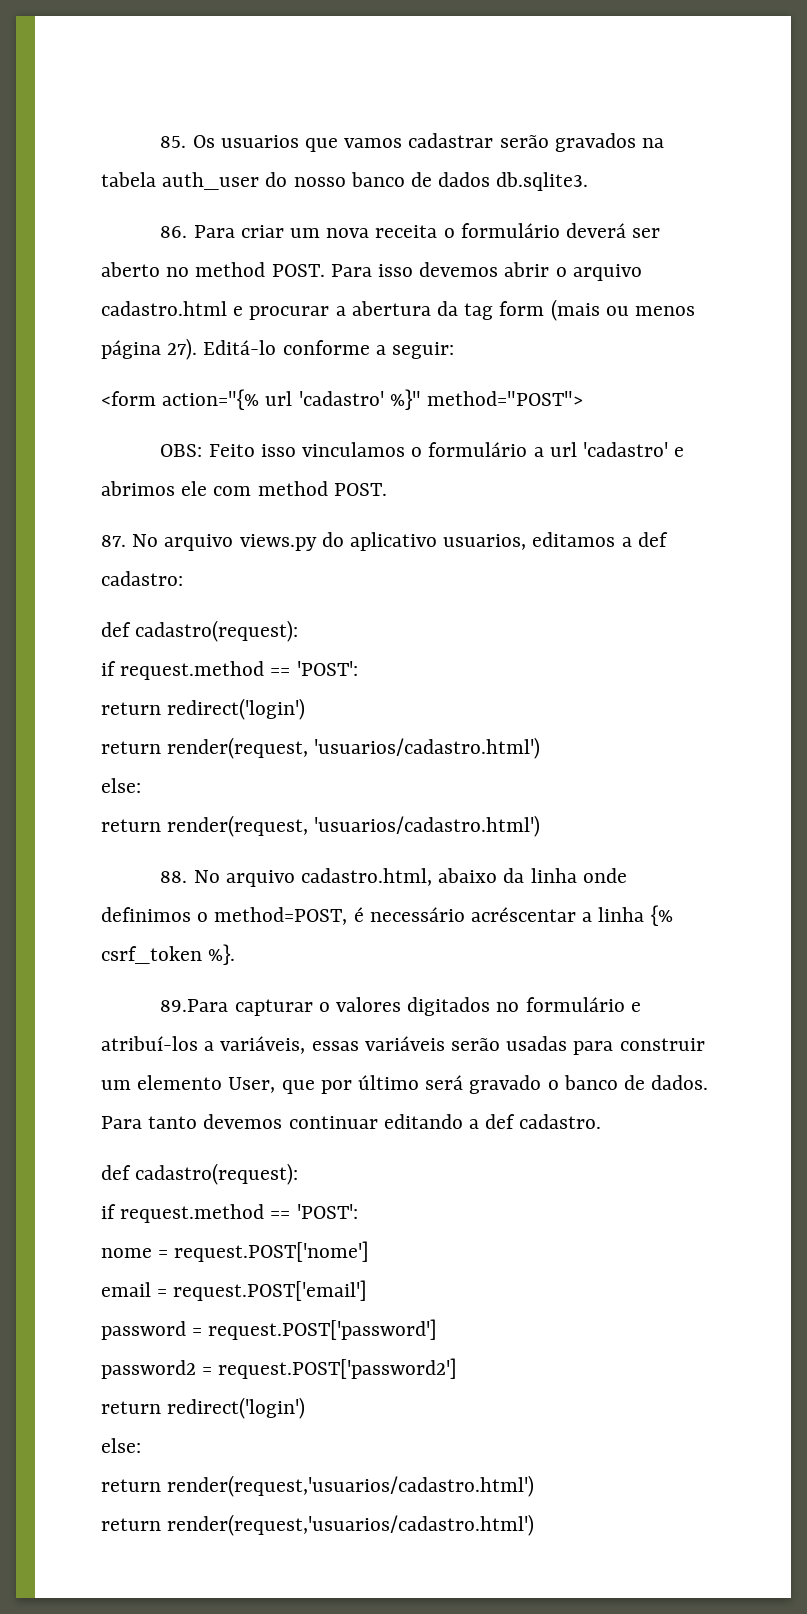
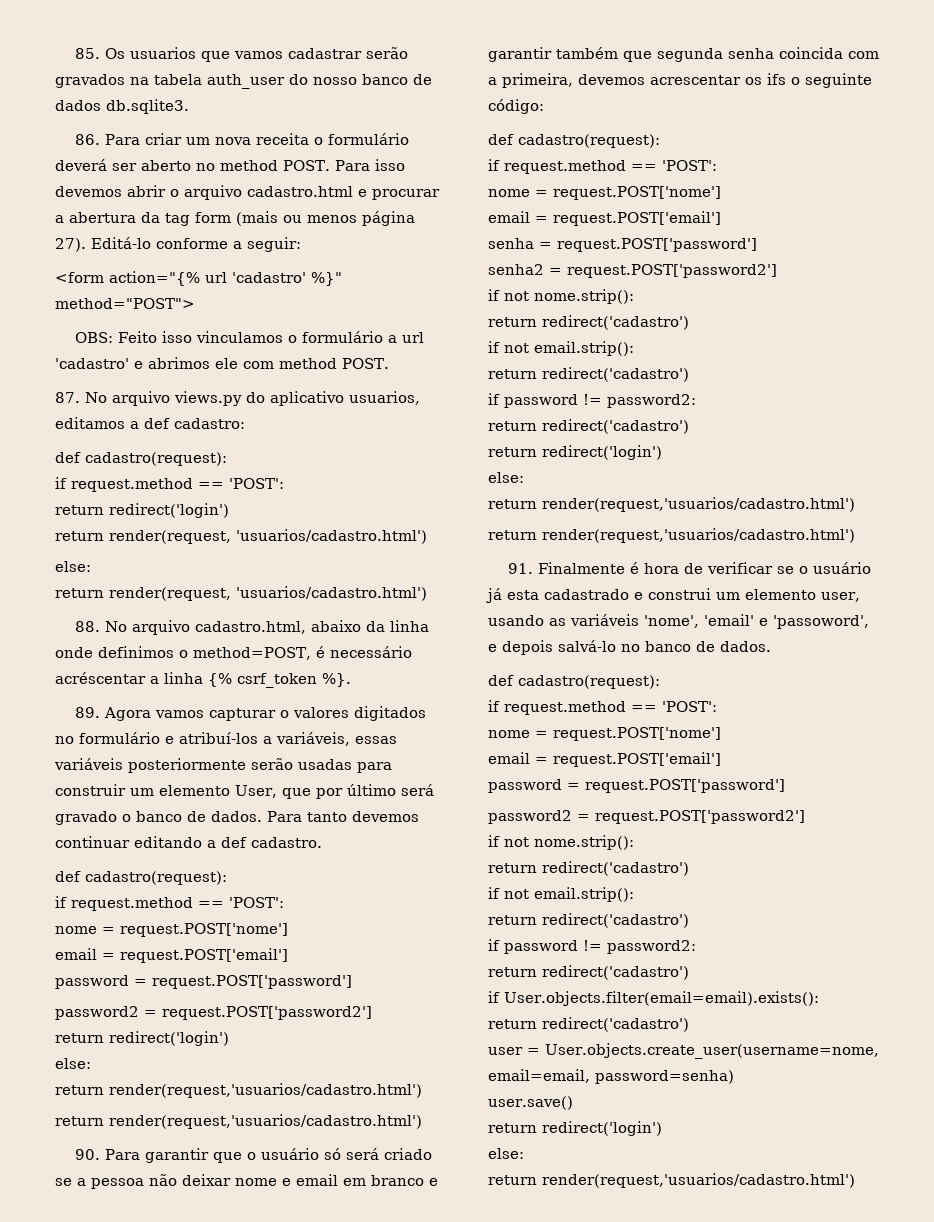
- 89.Para capturar o valores digitados no formulário e atribuí-los a variáveis, essas variáveis serão usadas para construir um elemento User, que por último será gravado o banco de dados.
+ 89. Agora vamos capturar o valores digitados no formulário e atribuí-los a variáveis, essas variáveis posteriormente serão usadas para construir um elemento User, que por último será gravado o banco de dados.
+ 90. Para garantir que o usuário só será criado se a pessoa não deixar nome e email em branco e garantir também que segunda senha coincida com a primeira, devemos acrescentar os ifs o seguinte código:
+ def cadastro(request):
+ if request.method == 'POST':
+ nome = request.POST['nome']
+ email = request.POST['email']
+ senha = request.POST['password']
+ senha2 = request.POST['password2']
+ if not nome.strip():
+ return redirect('cadastro')
+ if not email.strip():
+ return redirect('cadastro')
+ if password != password2:
+ return redirect('cadastro')
+ return redirect('login')
+ else:
+ return render(request,'usuarios/cadastro.html')
+ return render(request,'usuarios/cadastro.html')
+ 91. Finalmente é hora de verificar se o usuário já esta cadastrado e construi um elemento user, usando as variáveis 'nome', 'email' e 'passoword', e depois salvá-lo no banco de dados.
+ def cadastro(request):
+ if request.method == 'POST':
+ nome = request.POST['nome']
+ email = request.POST['email']
+ password = request.POST['password']
+ password2 = request.POST['password2']
+ if not nome.strip():
+ return redirect('cadastro')
+ if not email.strip():
+ return redirect('cadastro')
+ if password != password2:
+ return redirect('cadastro')
+ if User.objects.filter(email=email).exists():
+ return redirect('cadastro')
+ user = User.objects.create_user(username=nome, email=email, password=senha)
+ user.save()
+ return redirect('login')
+ else:
+ return render(request,'usuarios/cadastro.html')

